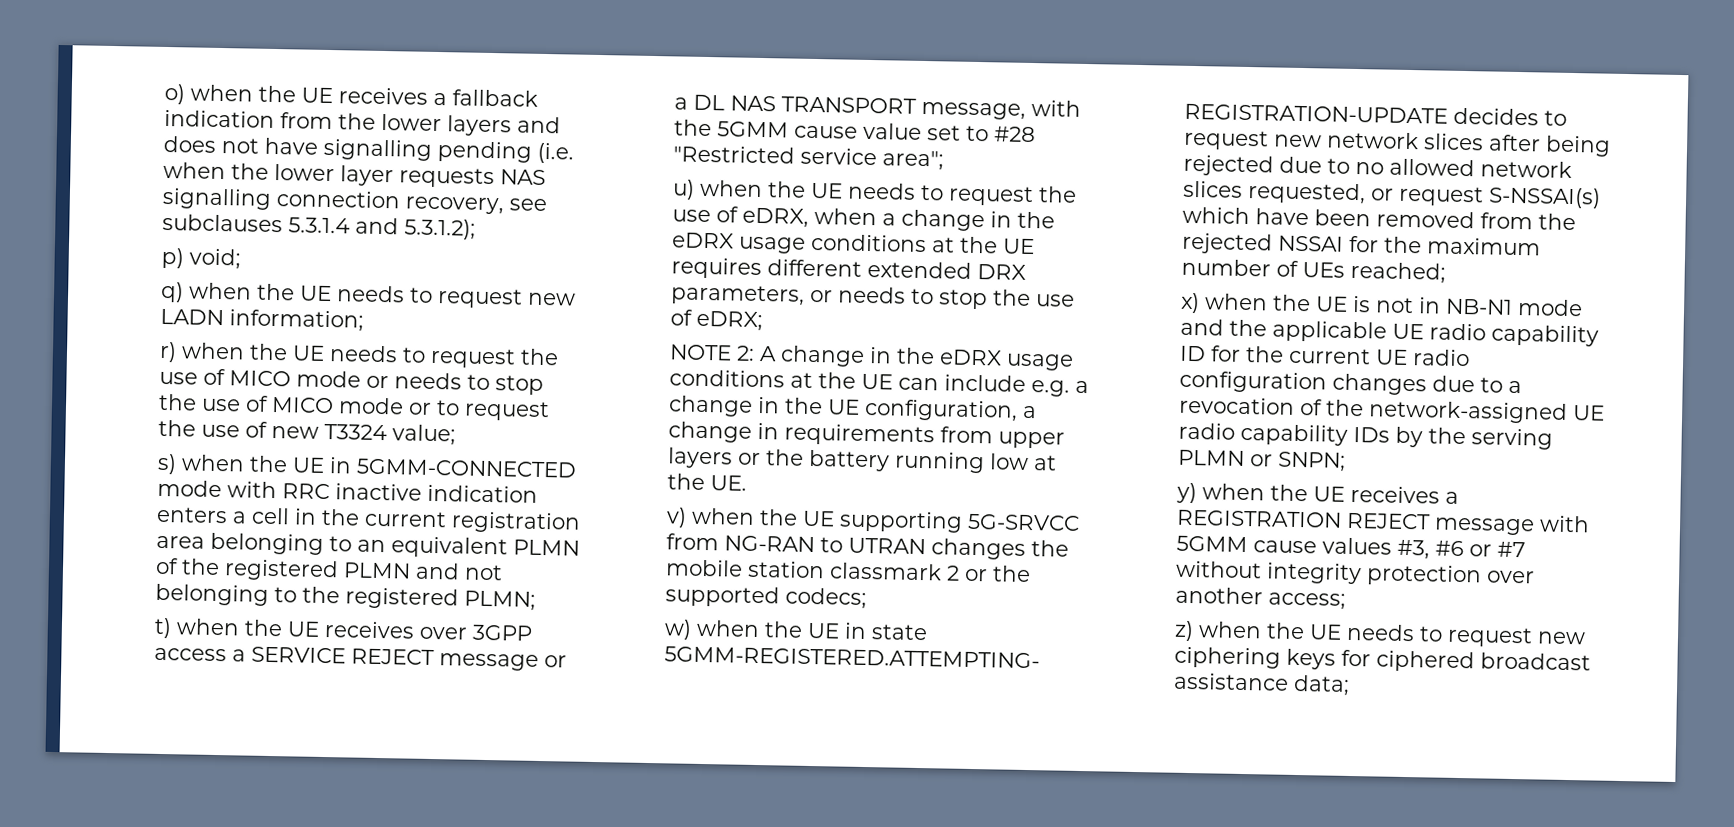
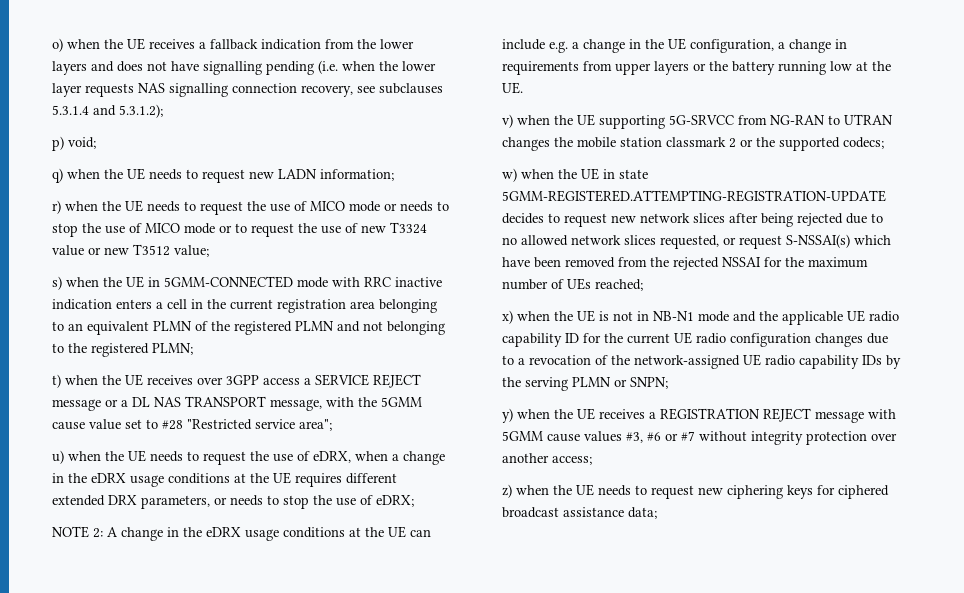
- r) when the UE needs to request the use of MICO mode or needs to stop the use of MICO mode or to request the use of new T3324 value;
+ r) when the UE needs to request the use of MICO mode or needs to stop the use of MICO mode or to request the use of new T3324 value or new T3512 value;

